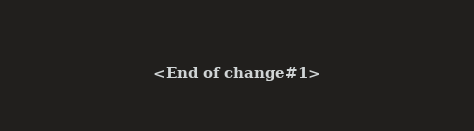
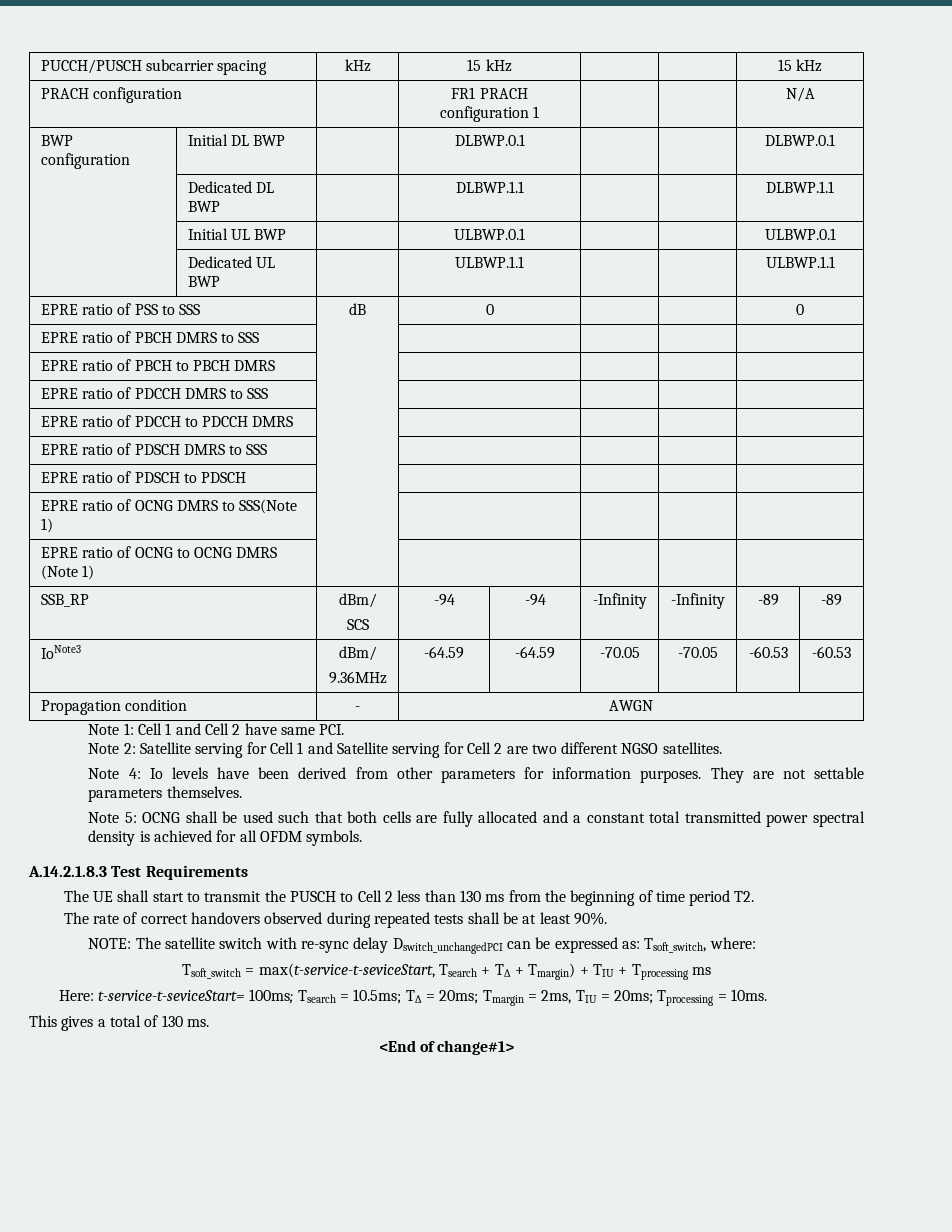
+ PUCCH/PUSCH subcarrier spacing | kHz | 15 kHz | | | 15 kHz
+ PRACH configuration | | FR1 PRACH configuration 1 | | | N/A
+ BWP configuration | Initial DL BWP | | DLBWP.0.1 | | | DLBWP.0.1
+ | Dedicated DL BWP | | DLBWP.1.1 | | | DLBWP.1.1
+ | Initial UL BWP | | ULBWP.0.1 | | | ULBWP.0.1
+ | Dedicated UL BWP | | ULBWP.1.1 | | | ULBWP.1.1
+ EPRE ratio of PSS to SSS | dB | 0 | | | 0
+ EPRE ratio of PBCH DMRS to SSS | | | | |
+ EPRE ratio of PBCH to PBCH DMRS | | | | |
+ EPRE ratio of PDCCH DMRS to SSS | | | | |
+ EPRE ratio of PDCCH to PDCCH DMRS | | | | |
+ EPRE ratio of PDSCH DMRS to SSS | | | | |
+ EPRE ratio of PDSCH to PDSCH | | | | |
+ EPRE ratio of OCNG DMRS to SSS(Note 1) | | | | |
+ EPRE ratio of OCNG to OCNG DMRS (Note 1) | | | | |
+ SSB_RP | dBm/
+ SCS | -94 | -94 | -Infinity | -Infinity | -89 | -89
+ IoNote3 | dBm/
+ 9.36MHz | -64.59 | -64.59 | -70.05 | -70.05 | -60.53 | -60.53
+ Propagation condition | - | AWGN
+ Note 1: Cell 1 and Cell 2 have same PCI.
+ Note 2: Satellite serving for Cell 1 and Satellite serving for Cell 2 are two different NGSO satellites.
+ Note 4: Io levels have been derived from other parameters for information purposes. They are not settable parameters themselves.
+ Note 5: OCNG shall be used such that both cells are fully allocated and a constant total transmitted power spectral density is achieved for all OFDM symbols.
+ A.14.2.1.8.3 Test Requirements
+ The UE shall start to transmit the PUSCH to Cell 2 less than 130 ms from the beginning of time period T2.
+ The rate of correct handovers observed during repeated tests shall be at least 90%.
+ NOTE: The satellite switch with re-sync delay Dswitch_unchangedPCI can be expressed as: Tsoft_switch, where:
+ Tsoft_switch = max(t-service-t-seviceStart, Tsearch + T∆ + Tmargin) + TIU + Tprocessing ms
+ Here: t-service-t-seviceStart= 100ms; Tsearch = 10.5ms; T∆ = 20ms; Tmargin = 2ms, TIU = 20ms; Tprocessing = 10ms.
+ This gives a total of 130 ms.

